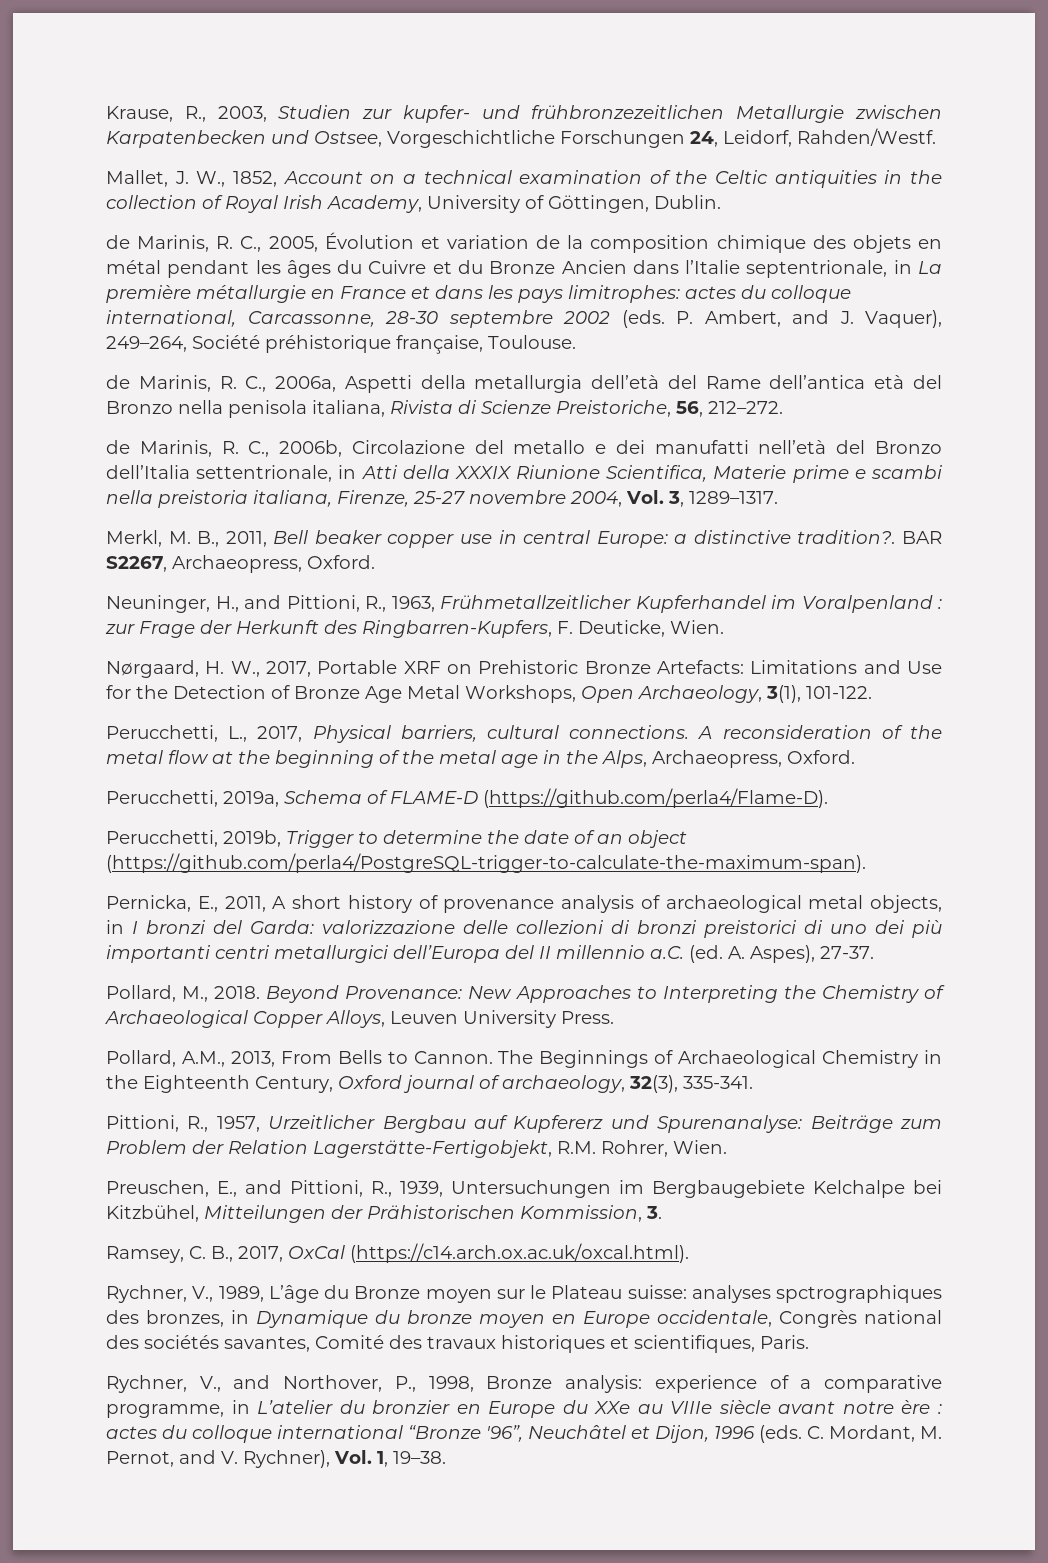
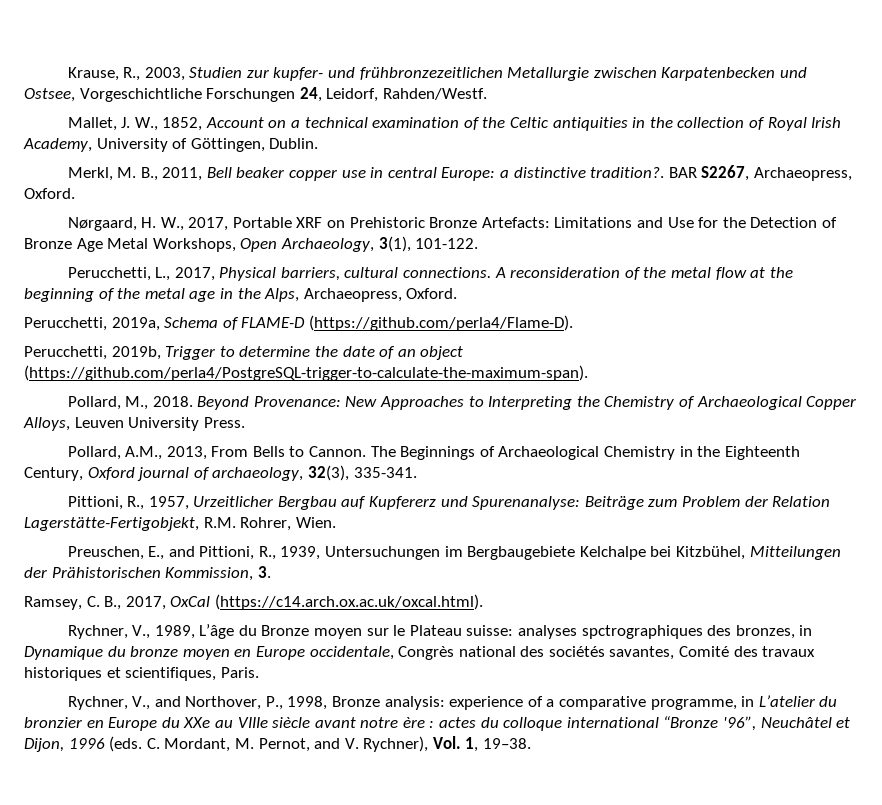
- de Marinis, R. C., 2005, Évolution et variation de la composition chimique des objets en métal pendant les âges du Cuivre et du Bronze Ancien dans l’Italie septentrionale, in La première métallurgie en France et dans les pays limitrophes: actes du colloque international, Carcassonne, 28-30 septembre 2002 (eds. P. Ambert, and J. Vaquer), 249–264, Société préhistorique française, Toulouse.
- de Marinis, R. C., 2006a, Aspetti della metallurgia dell’età del Rame dell’antica età del Bronzo nella penisola italiana, Rivista di Scienze Preistoriche, 56, 212–272.
- de Marinis, R. C., 2006b, Circolazione del metallo e dei manufatti nell’età del Bronzo dell’Italia settentrionale, in Atti della XXXIX Riunione Scientifica, Materie prime e scambi nella preistoria italiana, Firenze, 25-27 novembre 2004, Vol. 3, 1289–1317.
- Neuninger, H., and Pittioni, R., 1963, Frühmetallzeitlicher Kupferhandel im Voralpenland : zur Frage der Herkunft des Ringbarren-Kupfers, F. Deuticke, Wien.
- Pernicka, E., 2011, A short history of provenance analysis of archaeological metal objects, in I bronzi del Garda: valorizzazione delle collezioni di bronzi preistorici di uno dei più importanti centri metallurgici dell’Europa del II millennio a.C. (ed. A. Aspes), 27-37.

